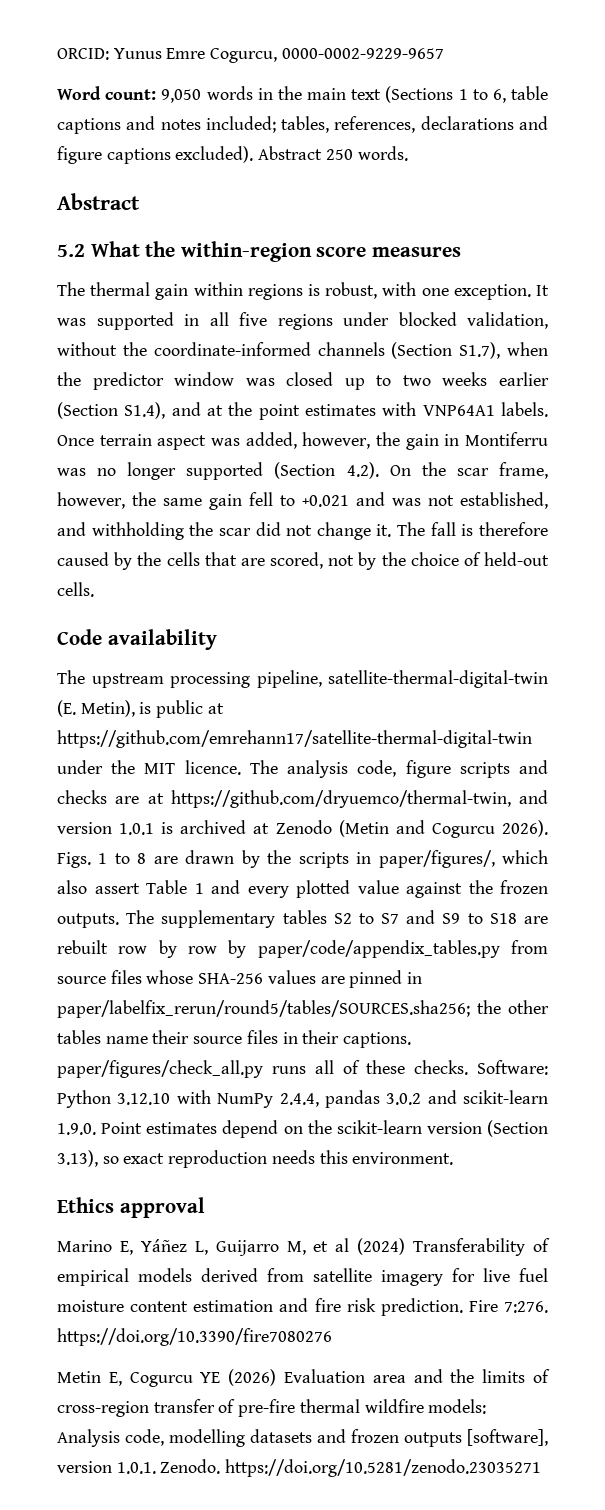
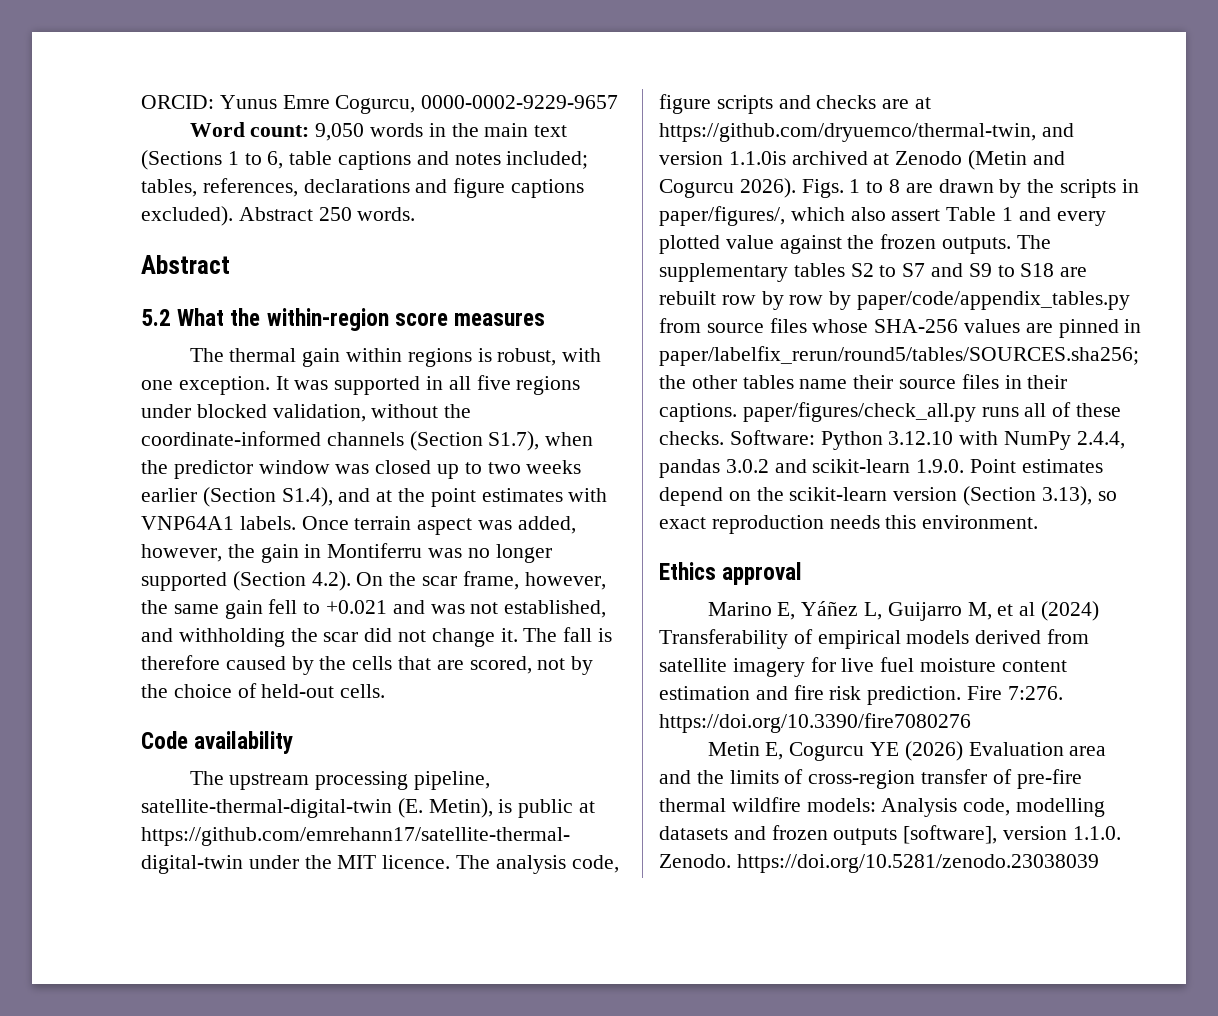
- The analysis code, figure scripts and checks are at https://github.com/dryuemco/thermal-twin, and version 1.0.1 is archived at Zenodo (Metin and Cogurcu 2026).
+ The analysis code, figure scripts and checks are at https://github.com/dryuemco/thermal-twin, and version 1.1.0is archived at Zenodo (Metin and Cogurcu 2026).
- Metin E, Cogurcu YE (2026) Evaluation area and the limits of cross-region transfer of pre-fire thermal wildfire models: Analysis code, modelling datasets and frozen outputs [software], version 1.0.1. Zenodo. https://doi.org/10.5281/zenodo.23035271
+ Metin E, Cogurcu YE (2026) Evaluation area and the limits of cross-region transfer of pre-fire thermal wildfire models: Analysis code, modelling datasets and frozen outputs [software], version 1.1.0. Zenodo. https://doi.org/10.5281/zenodo.23038039

